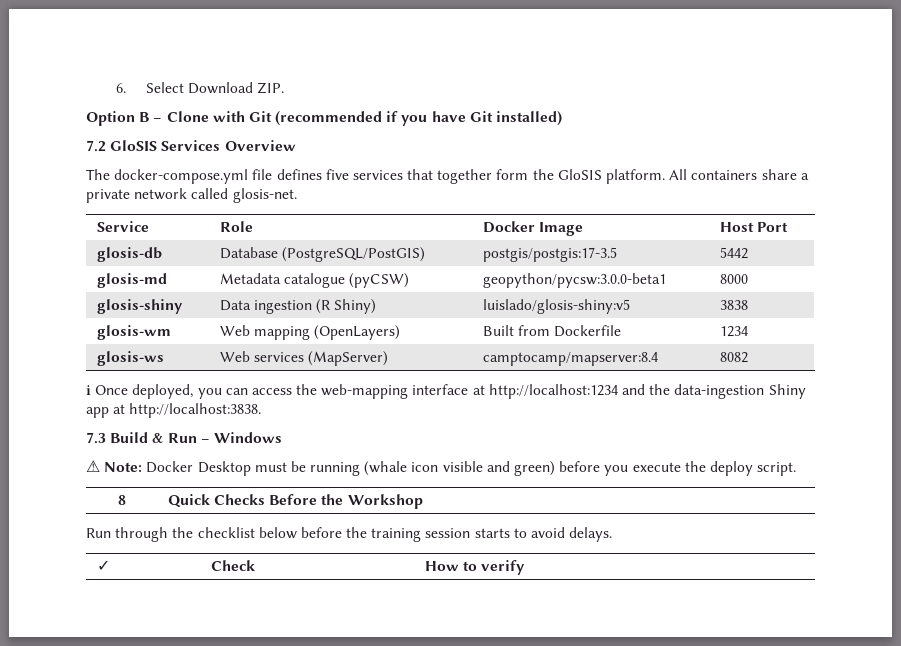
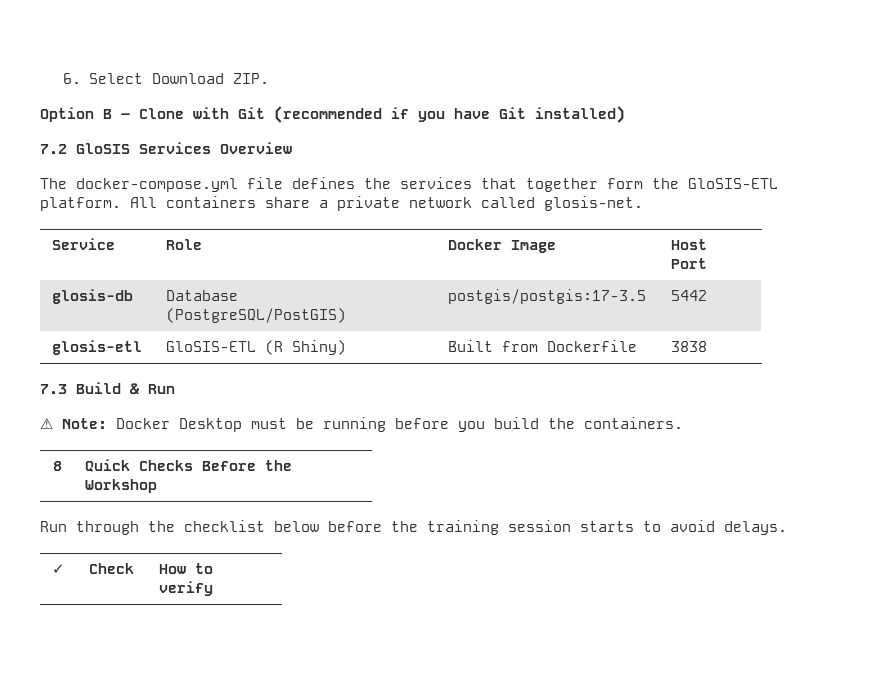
- The docker-compose.yml file defines five services that together form the GloSIS platform.
+ The docker-compose.yml file defines the services that together form the GloSIS-ETL platform.
- glosis-md | Metadata catalogue (pyCSW) | geopython/pycsw:3.0.0-beta1 | 8000
- glosis-shiny | Data ingestion (R Shiny) | luislado/glosis-shiny:v5 | 3838
- glosis-wm | Web mapping (OpenLayers) | Built from Dockerfile | 1234
- glosis-ws | Web services (MapServer) | camptocamp/mapserver:8.4 | 8082
- ℹ Once deployed, you can access the web-mapping interface at http://localhost:1234 and the data-ingestion Shiny app at http://localhost:3838.
+ glosis-etl | GloSIS-ETL (R Shiny) | Built from Dockerfile | 3838
- 7.3 Build & Run – Windows
+ 7.3 Build & Run
- ⚠ Note: Docker Desktop must be running (whale icon visible and green) before you execute the deploy script.
+ ⚠ Note: Docker Desktop must be running before you build the containers.

